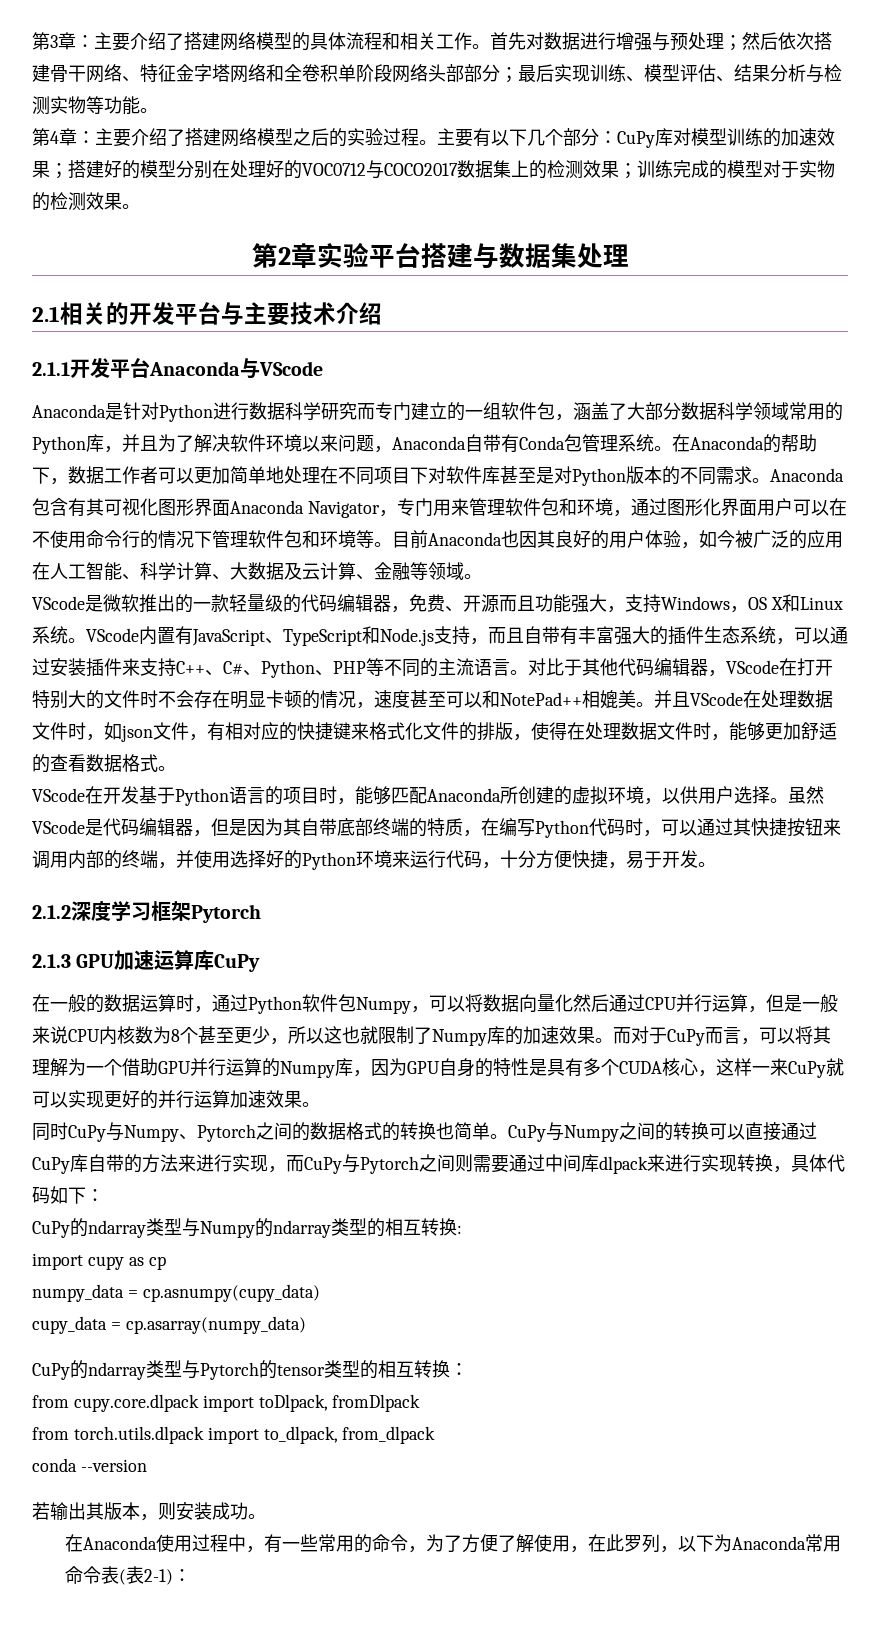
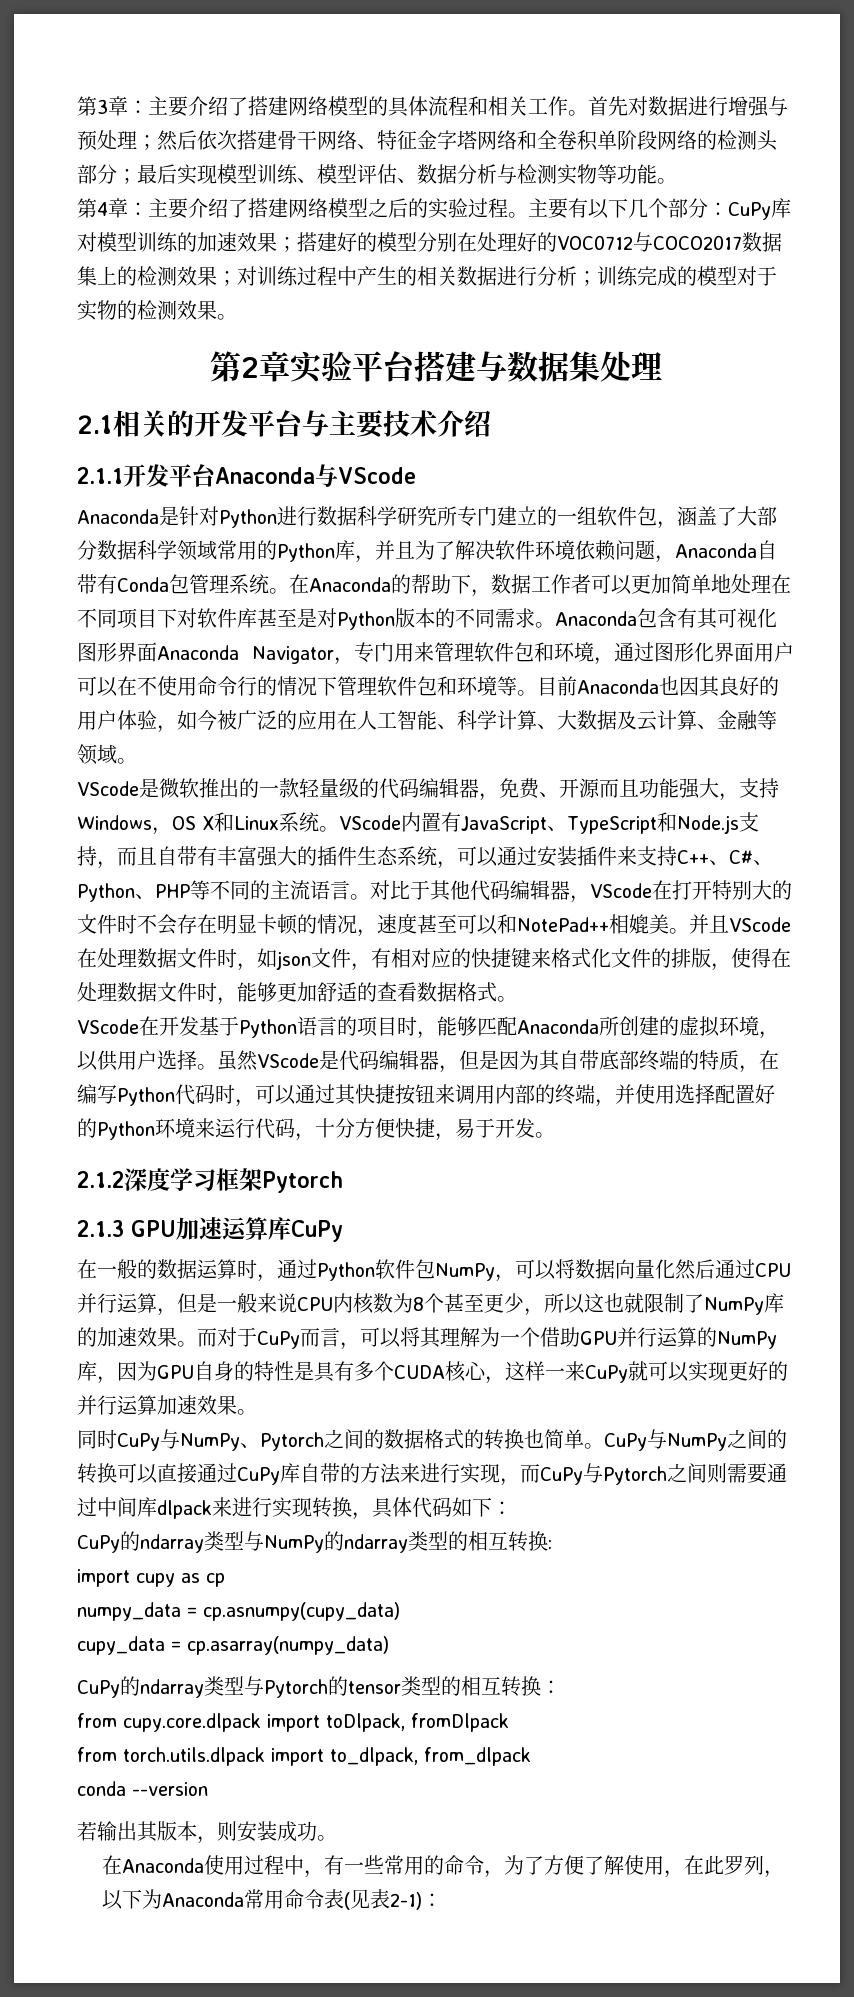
- 首先对数据进行增强与预处理；然后依次搭建骨干网络、特征金字塔网络和全卷积单阶段网络头部部分；最后实现训练、模型评估、结果分析与检测实物等功能。
+ 首先对数据进行增强与预处理；然后依次搭建骨干网络、特征金字塔网络和全卷积单阶段网络的检测头部分；最后实现模型训练、模型评估、数据分析与检测实物等功能。
- 主要有以下几个部分：CuPy库对模型训练的加速效果；搭建好的模型分别在处理好的VOC0712与COCO2017数据集上的检测效果；训练完成的模型对于实物的检测效果。
+ 主要有以下几个部分：CuPy库对模型训练的加速效果；搭建好的模型分别在处理好的VOC0712与COCO2017数据集上的检测效果；对训练过程中产生的相关数据进行分析；训练完成的模型对于实物的检测效果。
- Anaconda是针对Python进行数据科学研究而专门建立的一组软件包，涵盖了大部分数据科学领域常用的Python库，并且为了解决软件环境以来问题，Anaconda自带有Conda包管理系统。
+ Anaconda是针对Python进行数据科学研究所专门建立的一组软件包，涵盖了大部分数据科学领域常用的Python库，并且为了解决软件环境依赖问题，Anaconda自带有Conda包管理系统。
- 虽然VScode是代码编辑器，但是因为其自带底部终端的特质，在编写Python代码时，可以通过其快捷按钮来调用内部的终端，并使用选择好的Python环境来运行代码，十分方便快捷，易于开发。
+ 虽然VScode是代码编辑器，但是因为其自带底部终端的特质，在编写Python代码时，可以通过其快捷按钮来调用内部的终端，并使用选择配置好的Python环境来运行代码，十分方便快捷，易于开发。
- 在一般的数据运算时，通过Python软件包Numpy，可以将数据向量化然后通过CPU并行运算，但是一般来说CPU内核数为8个甚至更少，所以这也就限制了Numpy库的加速效果。
+ 在一般的数据运算时，通过Python软件包NumPy，可以将数据向量化然后通过CPU并行运算，但是一般来说CPU内核数为8个甚至更少，所以这也就限制了NumPy库的加速效果。
- 而对于CuPy而言，可以将其理解为一个借助GPU并行运算的Numpy库，因为GPU自身的特性是具有多个CUDA核心，这样一来CuPy就可以实现更好的并行运算加速效果。
+ 而对于CuPy而言，可以将其理解为一个借助GPU并行运算的NumPy库，因为GPU自身的特性是具有多个CUDA核心，这样一来CuPy就可以实现更好的并行运算加速效果。
- 同时CuPy与Numpy、Pytorch之间的数据格式的转换也简单。
+ 同时CuPy与NumPy、Pytorch之间的数据格式的转换也简单。
- CuPy与Numpy之间的转换可以直接通过CuPy库自带的方法来进行实现，而CuPy与Pytorch之间则需要通过中间库dlpack来进行实现转换，具体代码如下：
+ CuPy与NumPy之间的转换可以直接通过CuPy库自带的方法来进行实现，而CuPy与Pytorch之间则需要通过中间库dlpack来进行实现转换，具体代码如下：
- CuPy的ndarray类型与Numpy的ndarray类型的相互转换:
+ CuPy的ndarray类型与NumPy的ndarray类型的相互转换:
- 在Anaconda使用过程中，有一些常用的命令，为了方便了解使用，在此罗列，以下为Anaconda常用命令表(表2-1)：
+ 在Anaconda使用过程中，有一些常用的命令，为了方便了解使用，在此罗列，以下为Anaconda常用命令表(见表2-1)：

